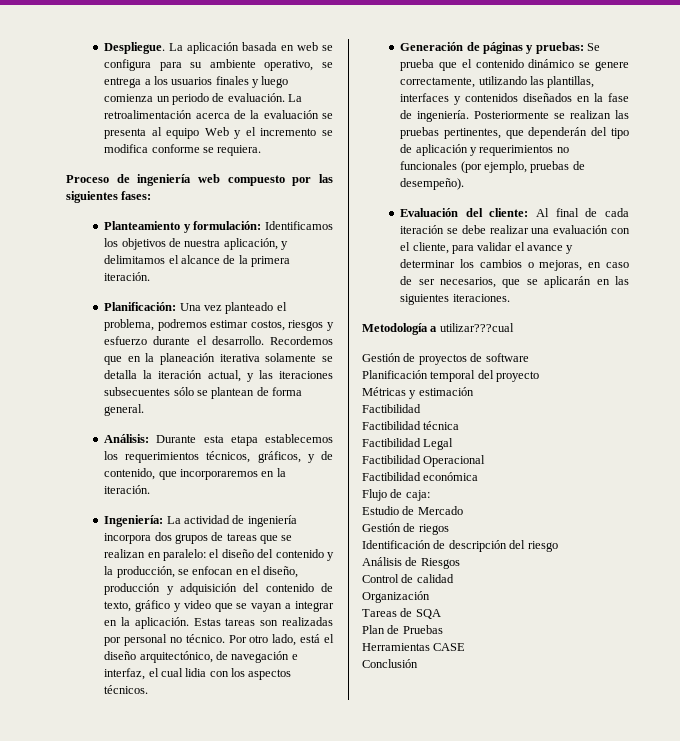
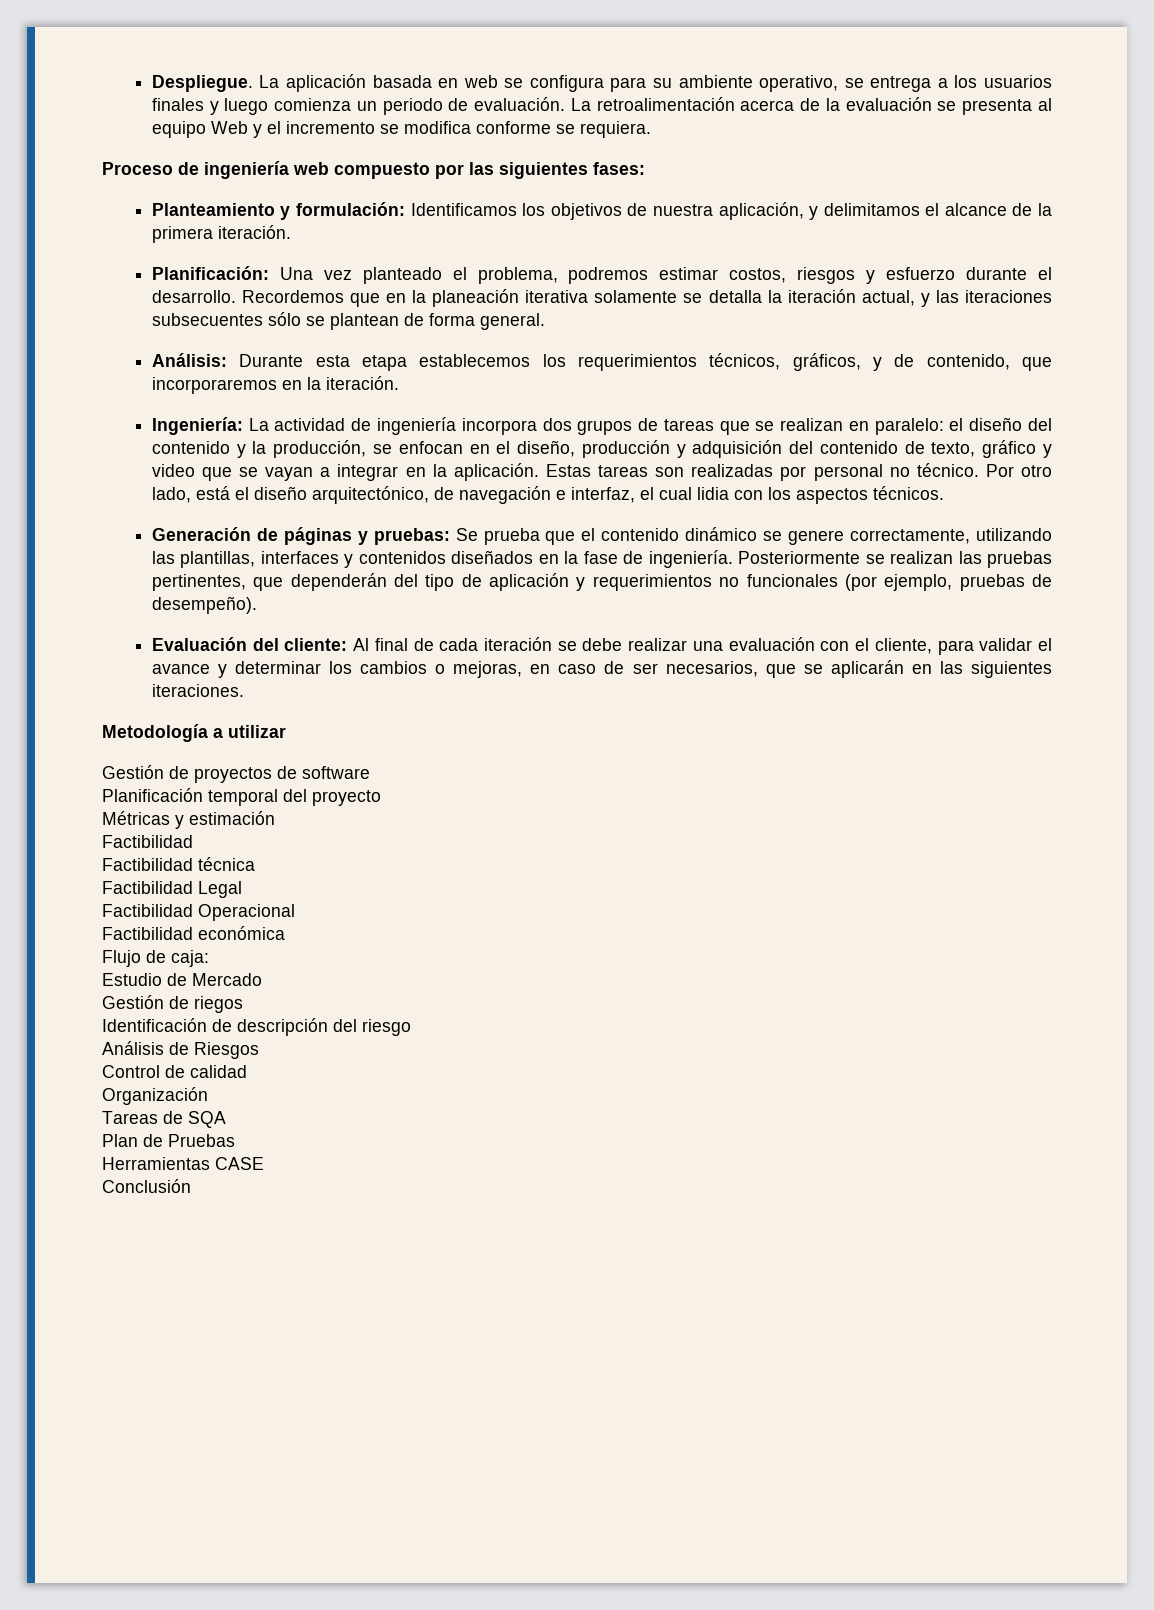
- Metodología a utilizar???cual
+ Metodología a utilizar

